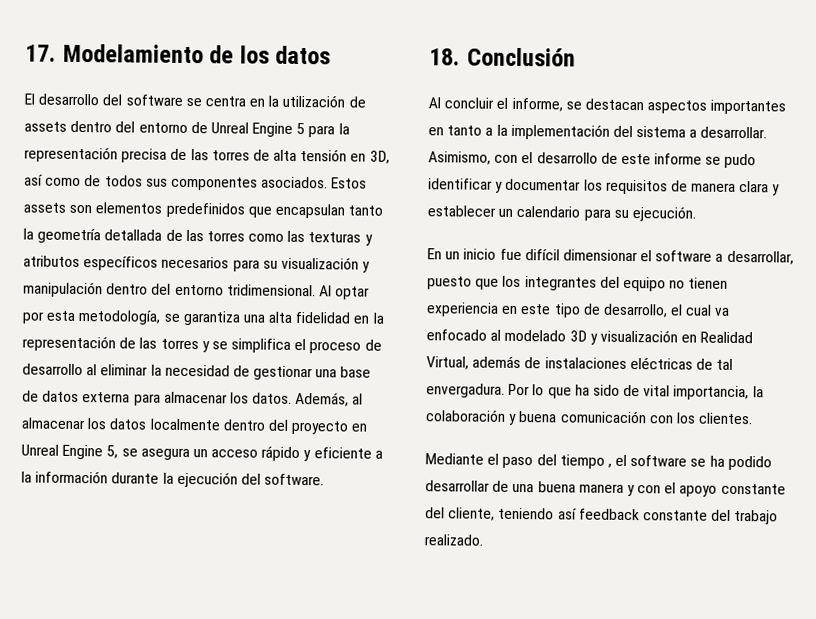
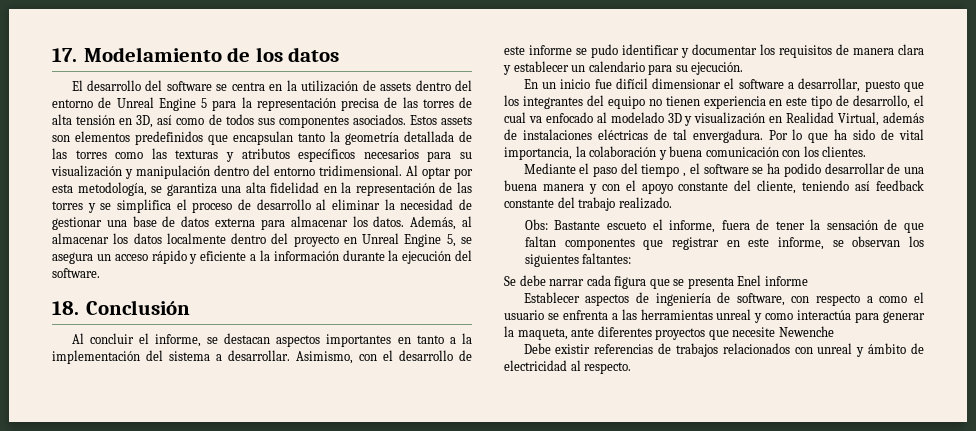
+ Obs: Bastante escueto el informe, fuera de tener la sensación de que faltan componentes que registrar en este informe, se observan los siguientes faltantes:
+ Se debe narrar cada figura que se presenta Enel informe
+ Establecer aspectos de ingeniería de software, con respecto a como el usuario se enfrenta a las herramientas unreal y como interactúa para generar la maqueta, ante diferentes proyectos que necesite Newenche
+ Debe existir referencias de trabajos relacionados con unreal y ámbito de electricidad al respecto.

